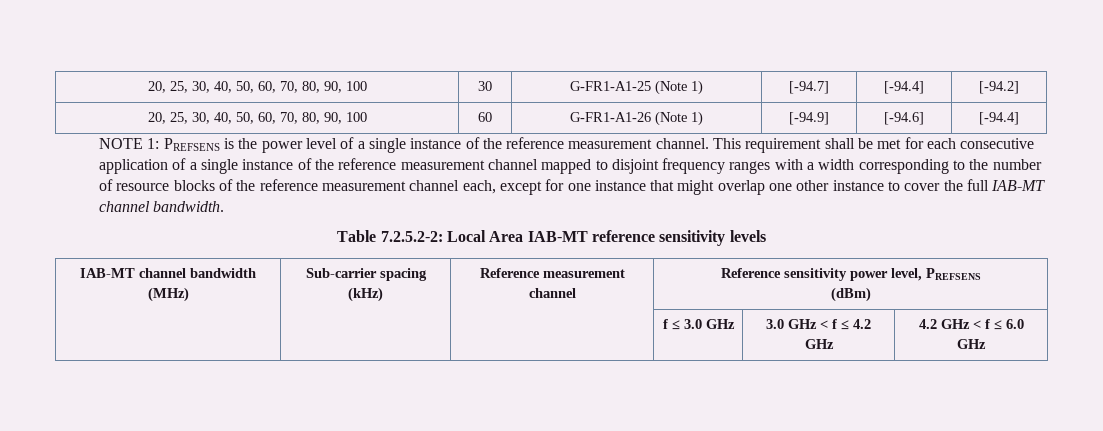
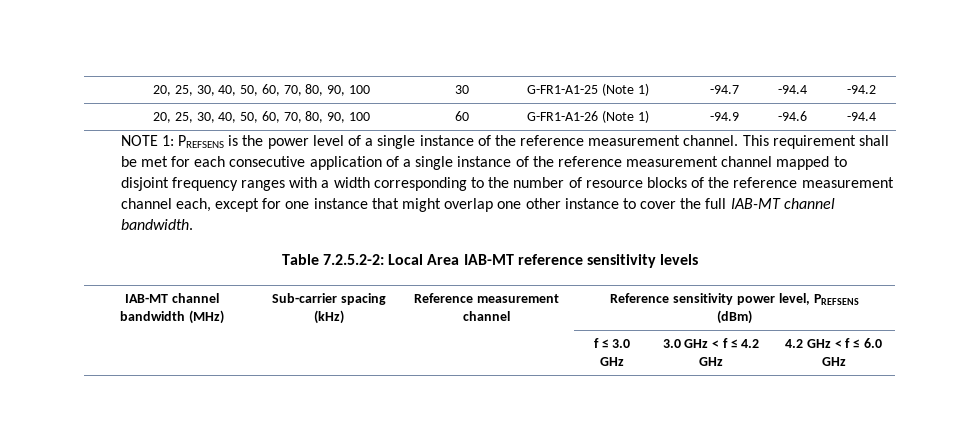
- 20, 25, 30, 40, 50, 60, 70, 80, 90, 100 | 30 | G-FR1-A1-25 (Note 1) | [-94.7] | [-94.4] | [-94.2]
+ 20, 25, 30, 40, 50, 60, 70, 80, 90, 100 | 30 | G-FR1-A1-25 (Note 1) | -94.7 | -94.4 | -94.2
- 20, 25, 30, 40, 50, 60, 70, 80, 90, 100 | 60 | G-FR1-A1-26 (Note 1) | [-94.9] | [-94.6] | [-94.4]
+ 20, 25, 30, 40, 50, 60, 70, 80, 90, 100 | 60 | G-FR1-A1-26 (Note 1) | -94.9 | -94.6 | -94.4

